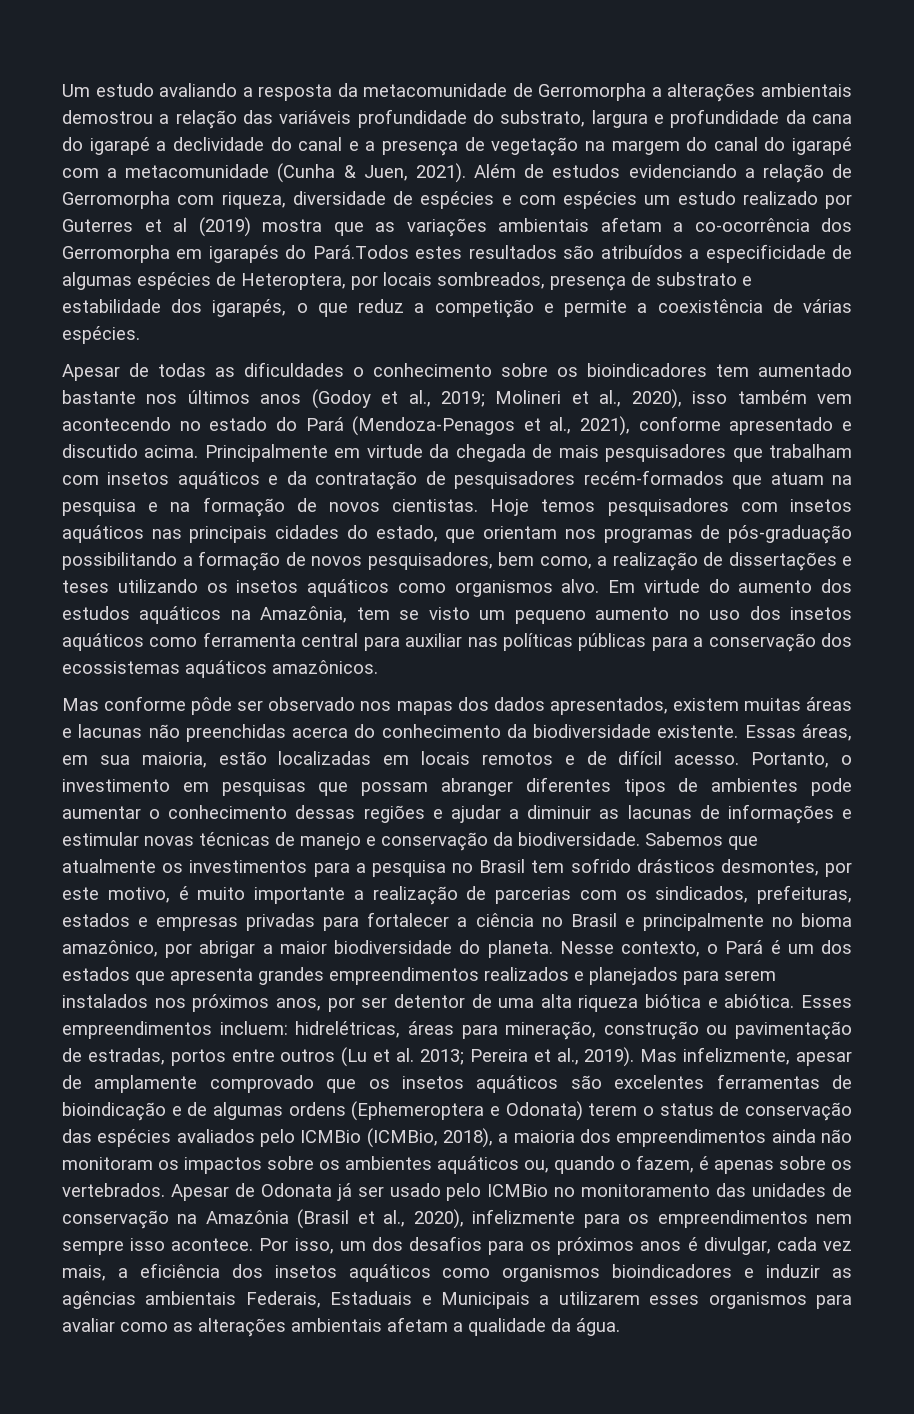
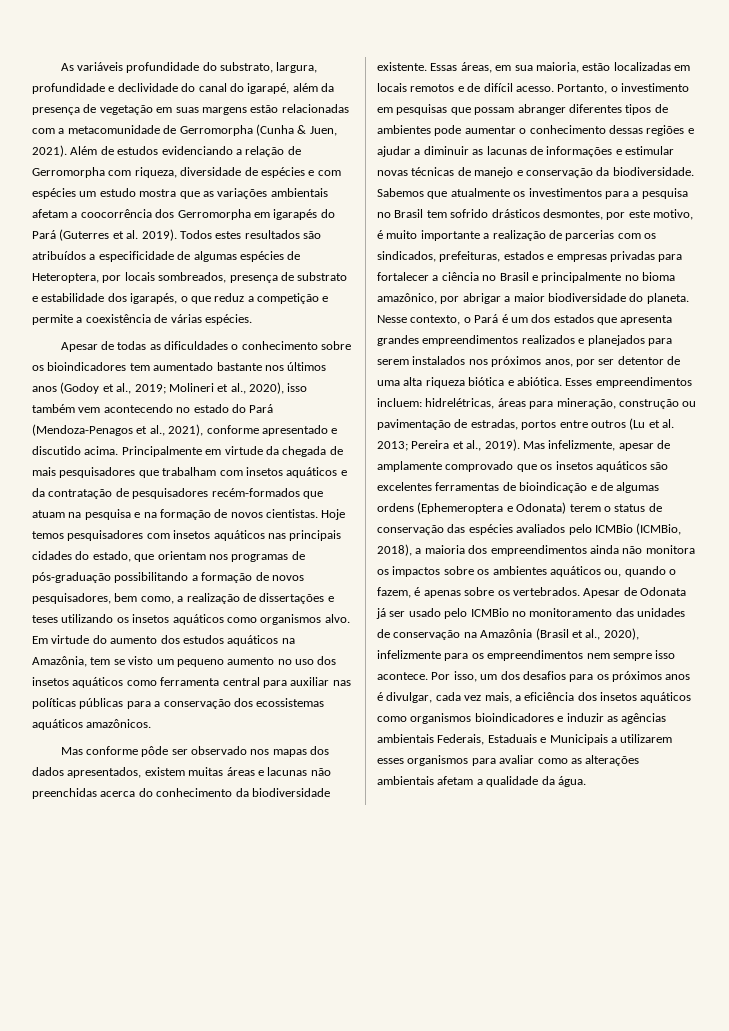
- Um estudo avaliando a resposta da metacomunidade de Gerromorpha a alterações ambientais demostrou a relação das variáveis profundidade do substrato, largura e profundidade da cana do igarapé a declividade do canal e a presença de vegetação na margem do canal do igarapé com a metacomunidade (Cunha & Juen, 2021).
+ As variáveis profundidade do substrato, largura, profundidade e declividade do canal do igarapé, além da presença de vegetação em suas margens estão relacionadas com a metacomunidade de Gerromorpha (Cunha & Juen, 2021).
- Além de estudos evidenciando a relação de Gerromorpha com riqueza, diversidade de espécies e com espécies um estudo realizado por Guterres et al (2019) mostra que as variações ambientais afetam a co-ocorrência dos Gerromorpha em igarapés do Pará.Todos estes resultados são atribuídos a especificidade de algumas espécies de Heteroptera, por locais sombreados, presença de substrato e estabilidade dos igarapés, o que reduz a competição e permite a coexistência de várias espécies.
+ Além de estudos evidenciando a relação de Gerromorpha com riqueza, diversidade de espécies e com espécies um estudo mostra que as variações ambientais afetam a coocorrência dos Gerromorpha em igarapés do Pará (Guterres et al. 2019). Todos estes resultados são atribuídos a especificidade de algumas espécies de Heteroptera, por locais sombreados, presença de substrato e estabilidade dos igarapés, o que reduz a competição e permite a coexistência de várias espécies.
- Mas infelizmente, apesar de amplamente comprovado que os insetos aquáticos são excelentes ferramentas de bioindicação e de algumas ordens (Ephemeroptera e Odonata) terem o status de conservação das espécies avaliados pelo ICMBio (ICMBio, 2018), a maioria dos empreendimentos ainda não monitoram os impactos sobre os ambientes aquáticos ou, quando o fazem, é apenas sobre os vertebrados.
+ Mas infelizmente, apesar de amplamente comprovado que os insetos aquáticos são excelentes ferramentas de bioindicação e de algumas ordens (Ephemeroptera e Odonata) terem o status de conservação das espécies avaliados pelo ICMBio (ICMBio, 2018), a maioria dos empreendimentos ainda não monitora os impactos sobre os ambientes aquáticos ou, quando o fazem, é apenas sobre os vertebrados.

